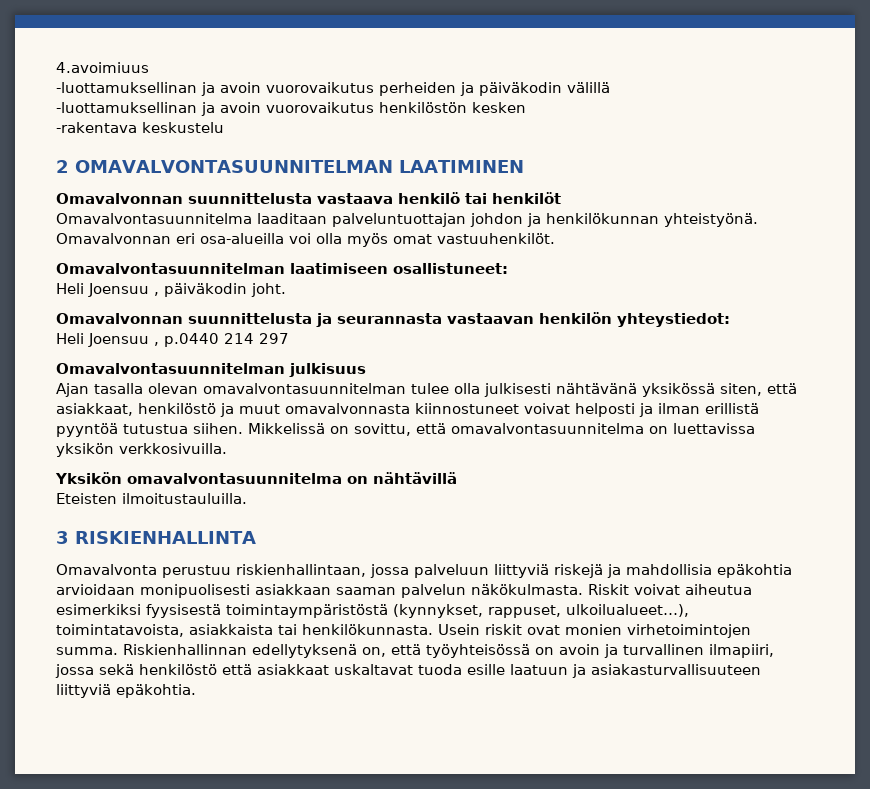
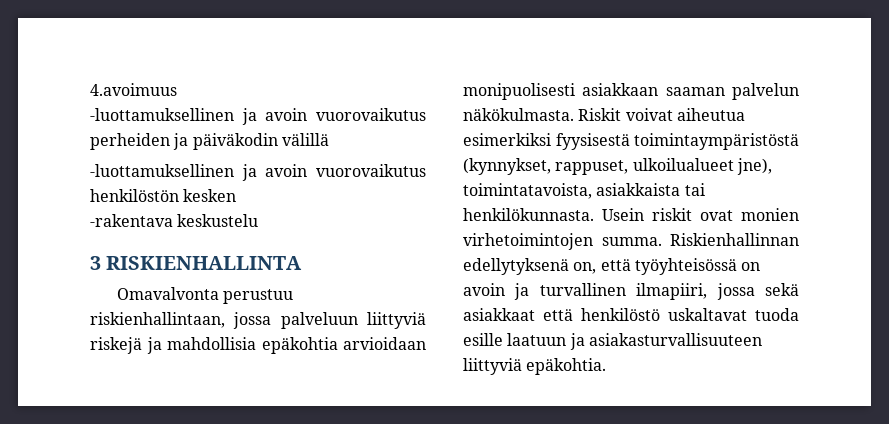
- 4.avoimiuus
- -luottamuksellinan ja avoin vuorovaikutus perheiden ja päiväkodin välillä
+ 4.avoimuus
+ -luottamuksellinen ja avoin vuorovaikutus perheiden ja päiväkodin välillä
- -luottamuksellinan ja avoin vuorovaikutus henkilöstön kesken
+ -luottamuksellinen ja avoin vuorovaikutus henkilöstön kesken
- 2 OMAVALVONTASUUNNITELMAN LAATIMINEN
- Omavalvonnan suunnittelusta vastaava henkilö tai henkilöt
- Omavalvontasuunnitelma laaditaan palveluntuottajan johdon ja henkilökunnan yhteistyönä. Omavalvonnan eri osa-alueilla voi olla myös omat vastuuhenkilöt.
- Omavalvontasuunnitelman laatimiseen osallistuneet:
- Heli Joensuu , päiväkodin joht.
- Omavalvonnan suunnittelusta ja seurannasta vastaavan henkilön yhteystiedot:
- Heli Joensuu , p.0440 214 297
- Omavalvontasuunnitelman julkisuus
- Ajan tasalla olevan omavalvontasuunnitelman tulee olla julkisesti nähtävänä yksikössä siten, että asiakkaat, henkilöstö ja muut omavalvonnasta kiinnostuneet voivat helposti ja ilman erillistä pyyntöä tutustua siihen. Mikkelissä on sovittu, että omavalvontasuunnitelma on luettavissa yksikön verkkosivuilla.
- Yksikön omavalvontasuunnitelma on nähtävillä
- Eteisten ilmoitustauluilla.
- Riskit voivat aiheutua esimerkiksi fyysisestä toimintaympäristöstä (kynnykset, rappuset, ulkoilualueet…), toimintatavoista, asiakkaista tai henkilökunnasta.
+ Riskit voivat aiheutua esimerkiksi fyysisestä toimintaympäristöstä (kynnykset, rappuset, ulkoilualueet jne), toimintatavoista, asiakkaista tai henkilökunnasta.
- Riskienhallinnan edellytyksenä on, että työyhteisössä on avoin ja turvallinen ilmapiiri, jossa sekä henkilöstö että asiakkaat uskaltavat tuoda esille laatuun ja asiakasturvallisuuteen liittyviä epäkohtia.
+ Riskienhallinnan edellytyksenä on, että työyhteisössä on avoin ja turvallinen ilmapiiri, jossa sekä asiakkaat että henkilöstö uskaltavat tuoda esille laatuun ja asiakasturvallisuuteen liittyviä epäkohtia.

